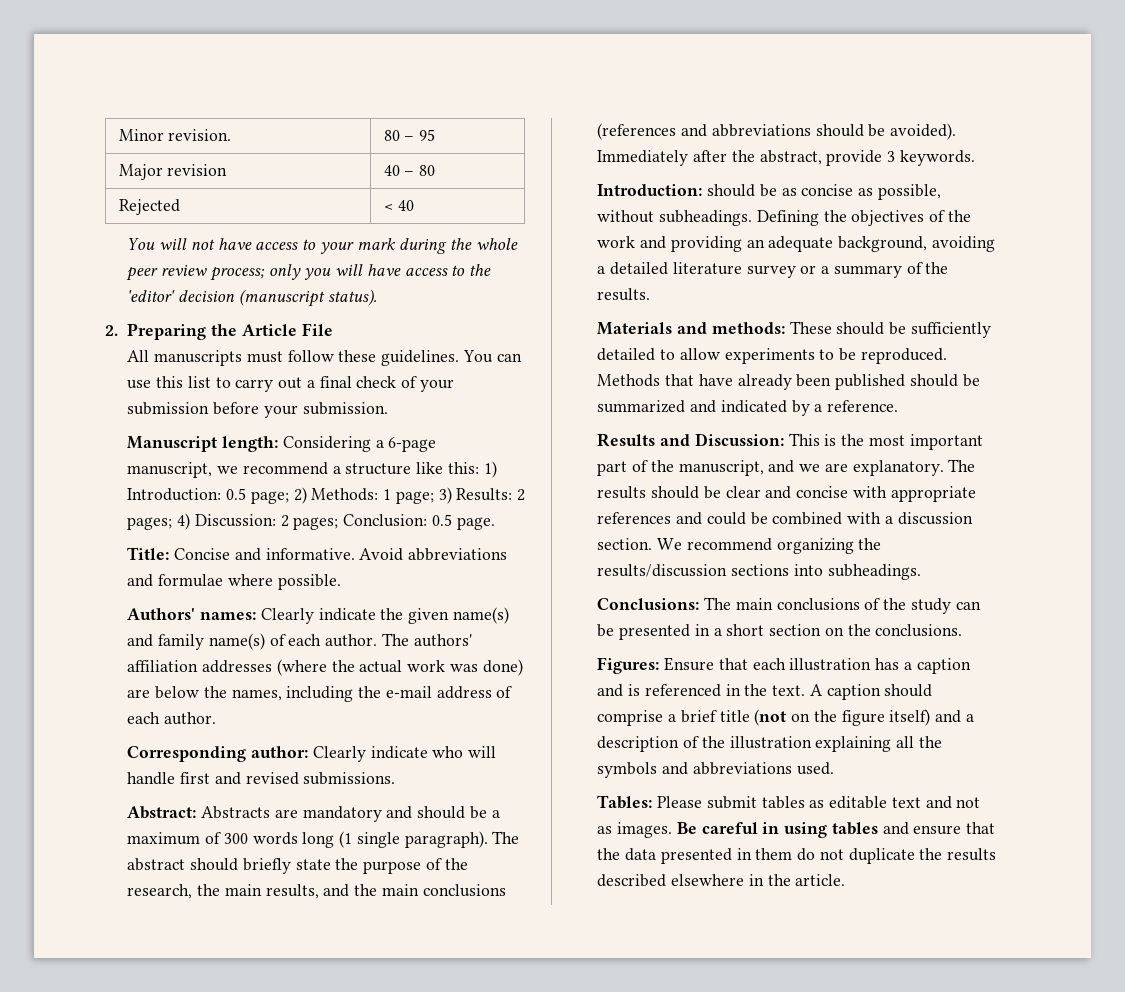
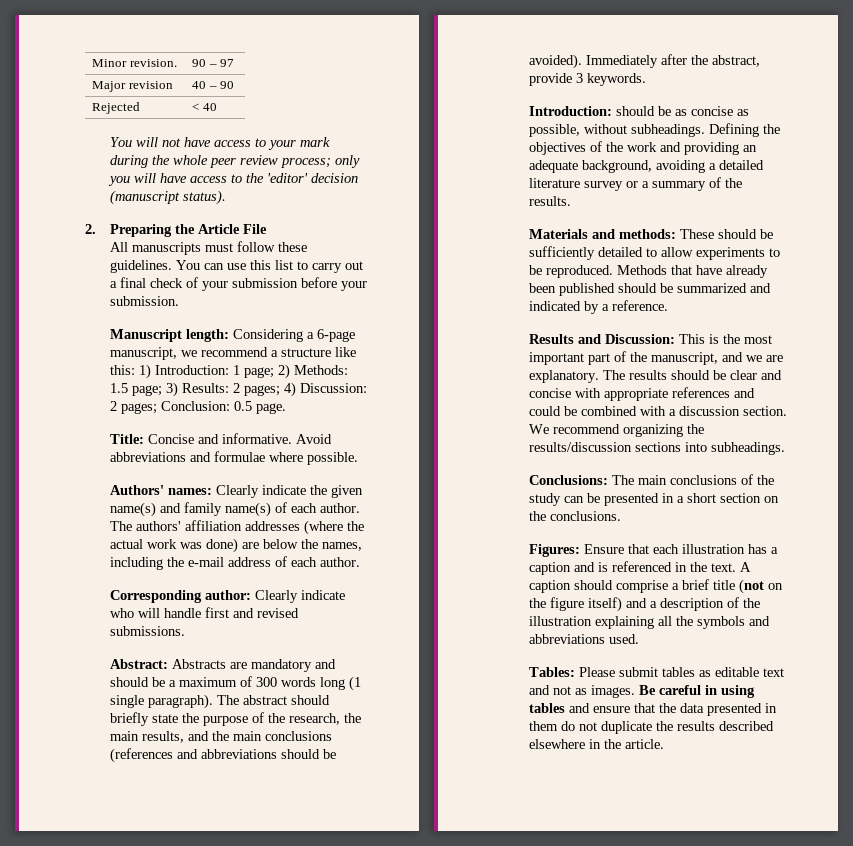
- Minor revision. | 80 – 95
+ Minor revision. | 90 – 97
- Major revision | 40 – 80
+ Major revision | 40 – 90
- Manuscript length: Considering a 6-page manuscript, we recommend a structure like this: 1) Introduction: 0.5 page; 2) Methods: 1 page; 3) Results: 2 pages; 4) Discussion: 2 pages; Conclusion: 0.5 page.
+ Manuscript length: Considering a 6-page manuscript, we recommend a structure like this: 1) Introduction: 1 page; 2) Methods: 1.5 page; 3) Results: 2 pages; 4) Discussion: 2 pages; Conclusion: 0.5 page.

